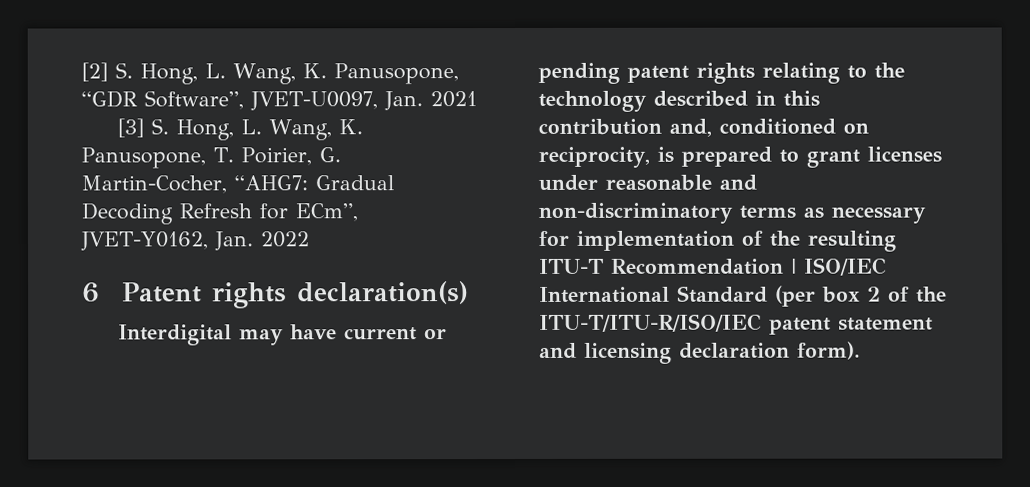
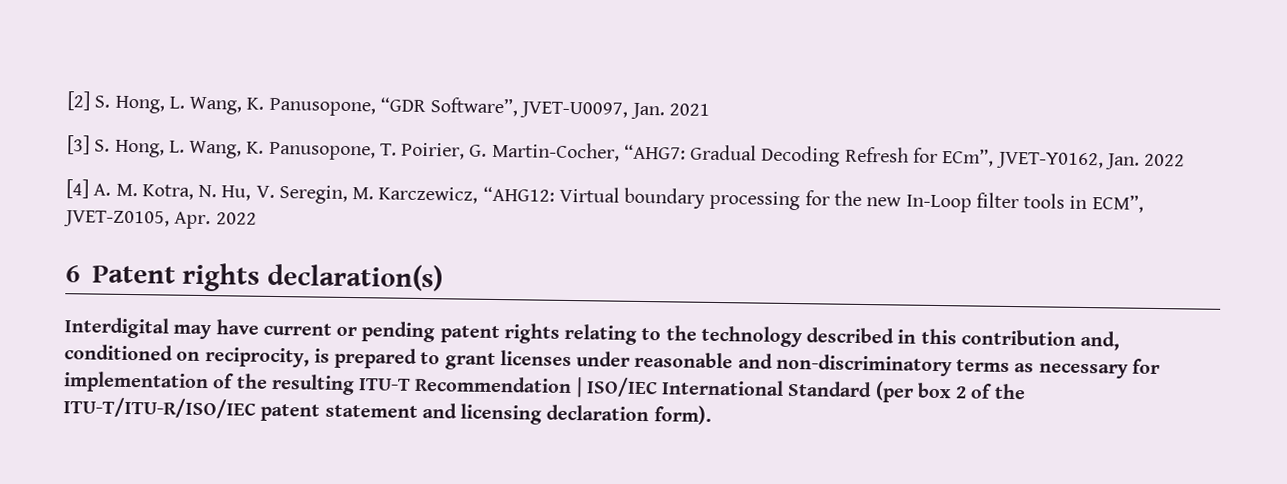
+ [4] A. M. Kotra, N. Hu, V. Seregin, M. Karczewicz, “AHG12: Virtual boundary processing for the new In-Loop filter tools in ECM”, JVET-Z0105, Apr. 2022

